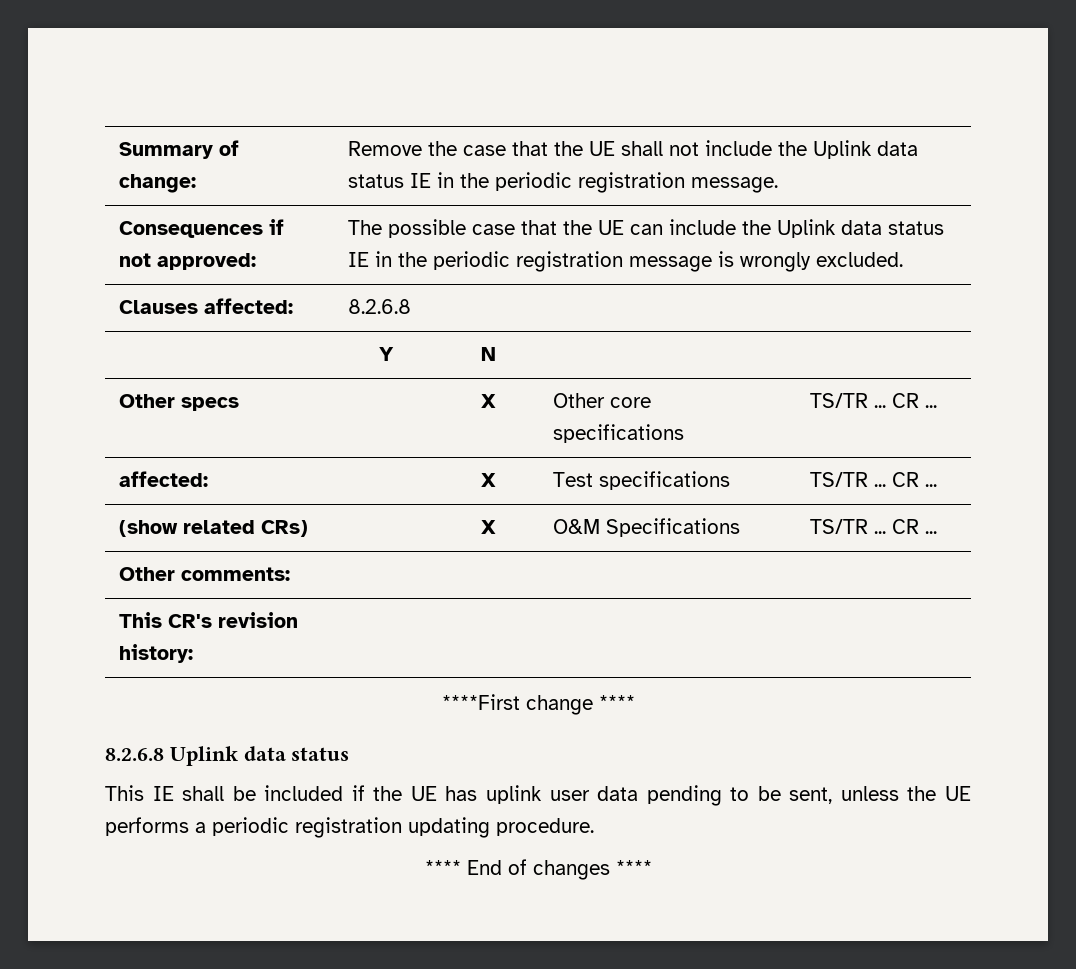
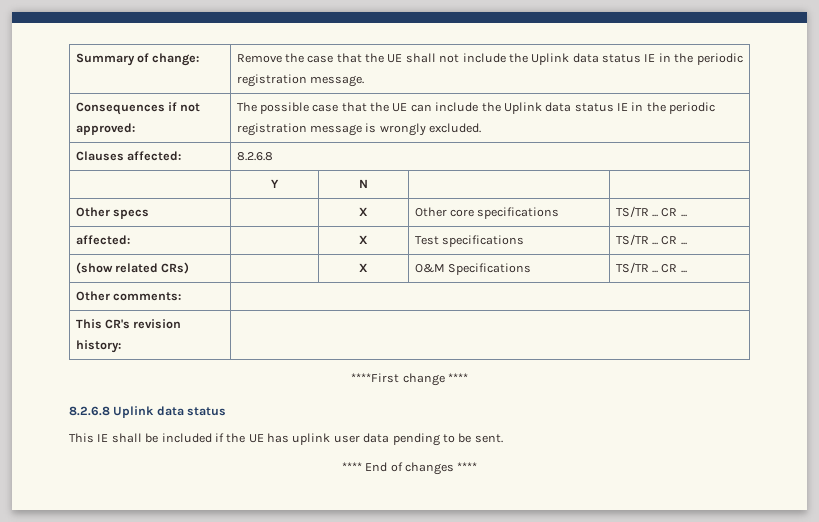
- This IE shall be included if the UE has uplink user data pending to be sent, unless the UE performs a periodic registration updating procedure.
+ This IE shall be included if the UE has uplink user data pending to be sent.

